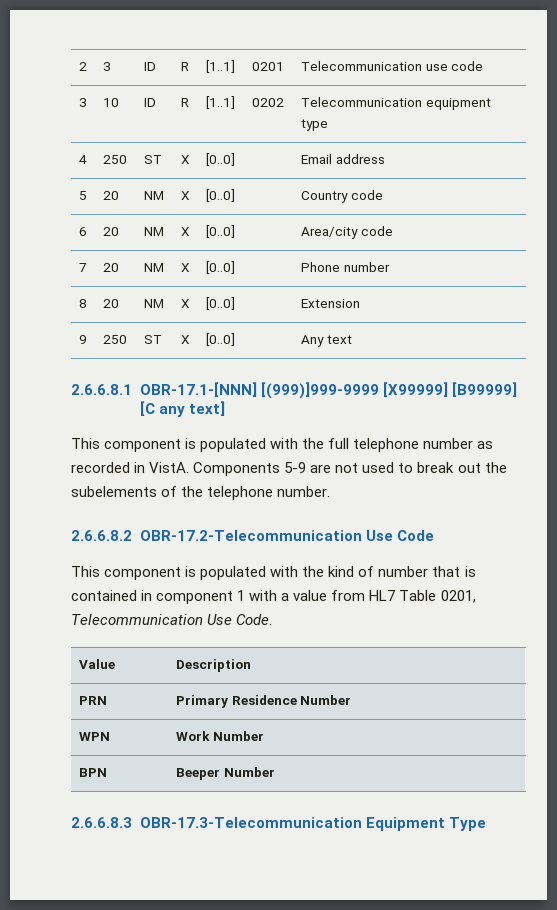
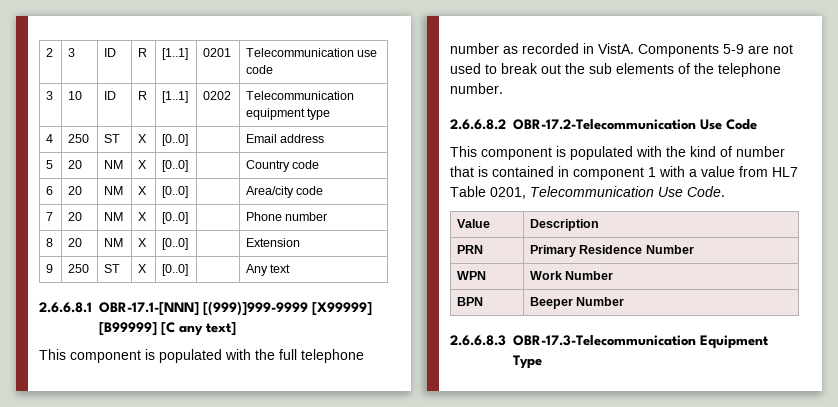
- Components 5-9 are not used to break out the subelements of the telephone number.
+ Components 5-9 are not used to break out the sub elements of the telephone number.

